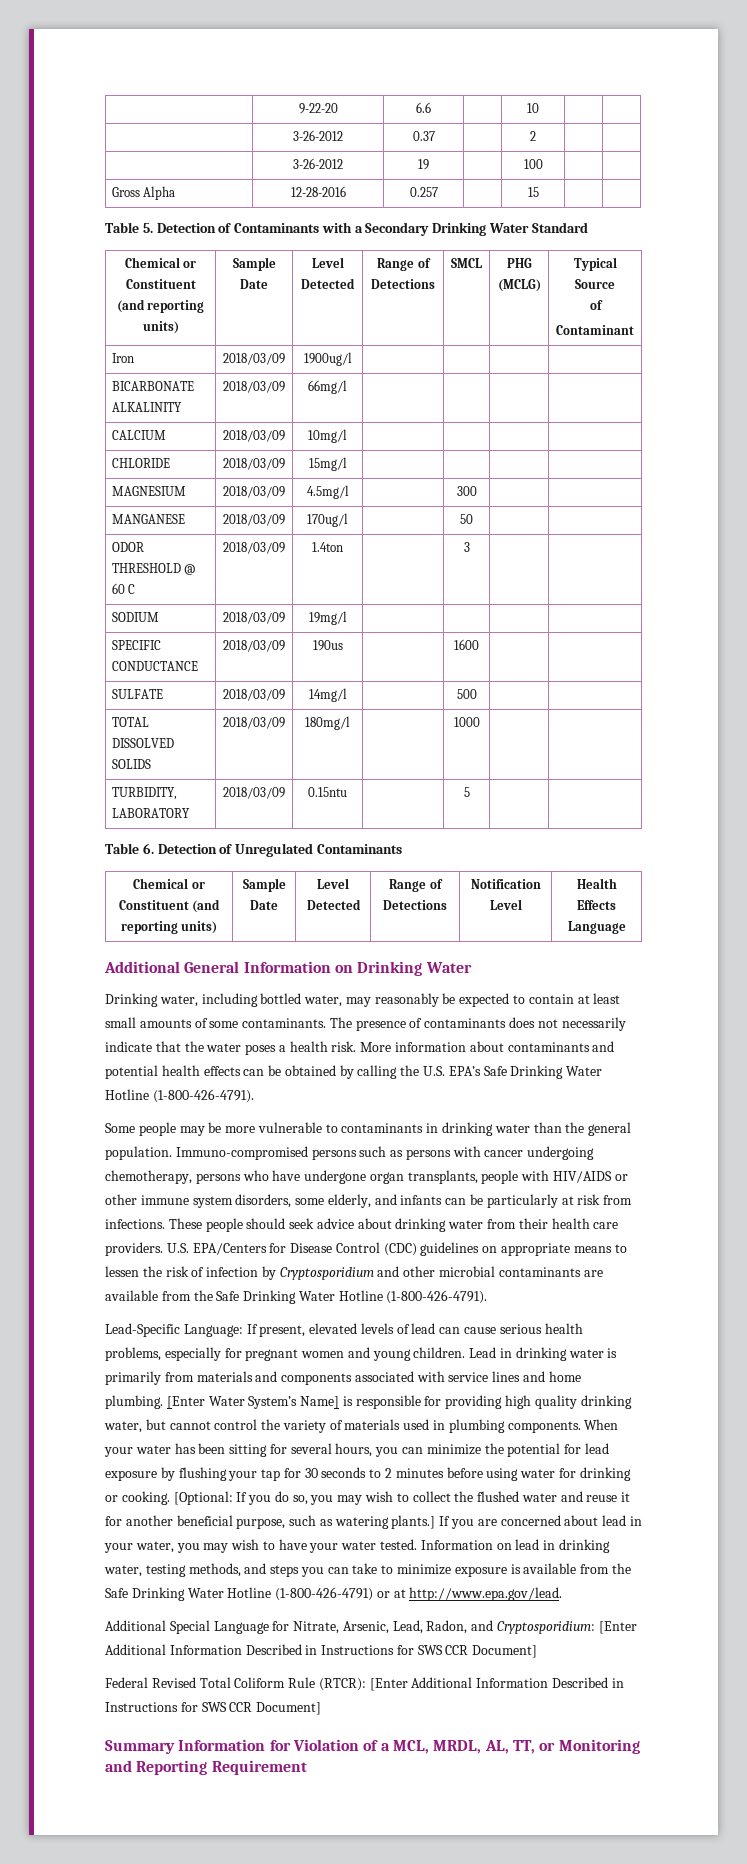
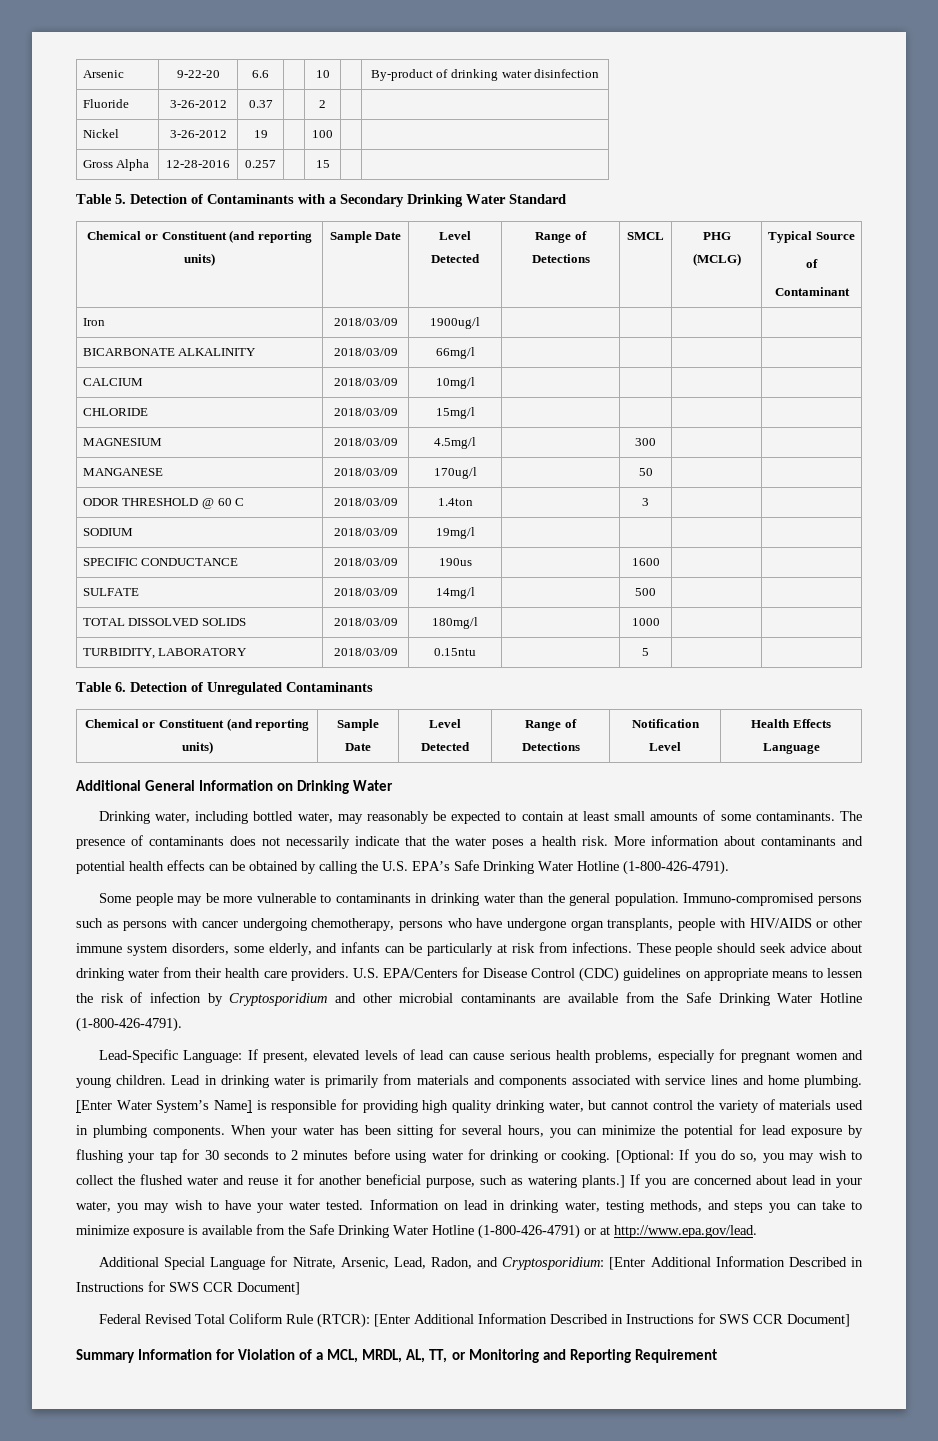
- | 9-22-20 | 6.6 | | 10 | |
- | 3-26-2012 | 0.37 | | 2 | |
+ Arsenic | 9-22-20 | 6.6 | | 10 | | By-product of drinking water disinfection
+ Fluoride | 3-26-2012 | 0.37 | | 2 | |
- | 3-26-2012 | 19 | | 100 | |
+ Nickel | 3-26-2012 | 19 | | 100 | |

